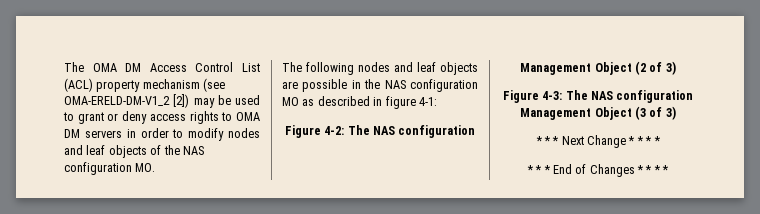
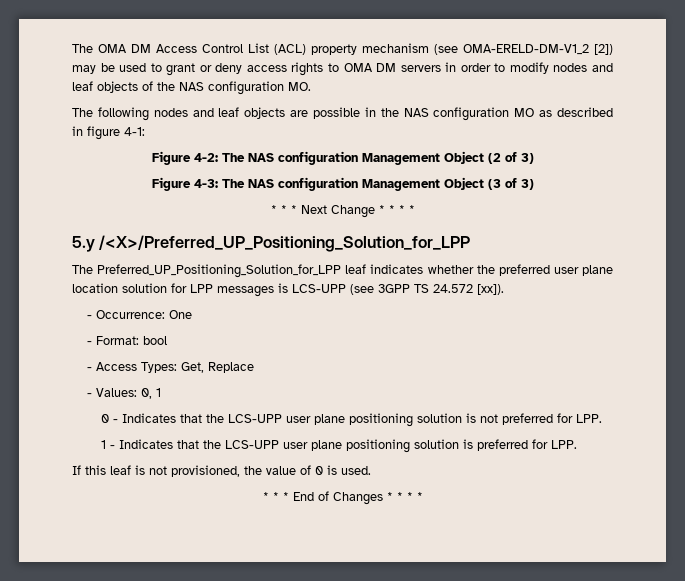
+ 5.y /<X>/Preferred_UP_Positioning_Solution_for_LPP
+ The Preferred_UP_Positioning_Solution_for_LPP leaf indicates whether the preferred user plane location solution for LPP messages is LCS-UPP (see 3GPP TS 24.572 [xx]).
+ - Occurrence: One
+ - Format: bool
+ - Access Types: Get, Replace
+ - Values: 0, 1
+ 0 - Indicates that the LCS-UPP user plane positioning solution is not preferred for LPP.
+ 1 - Indicates that the LCS-UPP user plane positioning solution is preferred for LPP.
+ If this leaf is not provisioned, the value of 0 is used.

